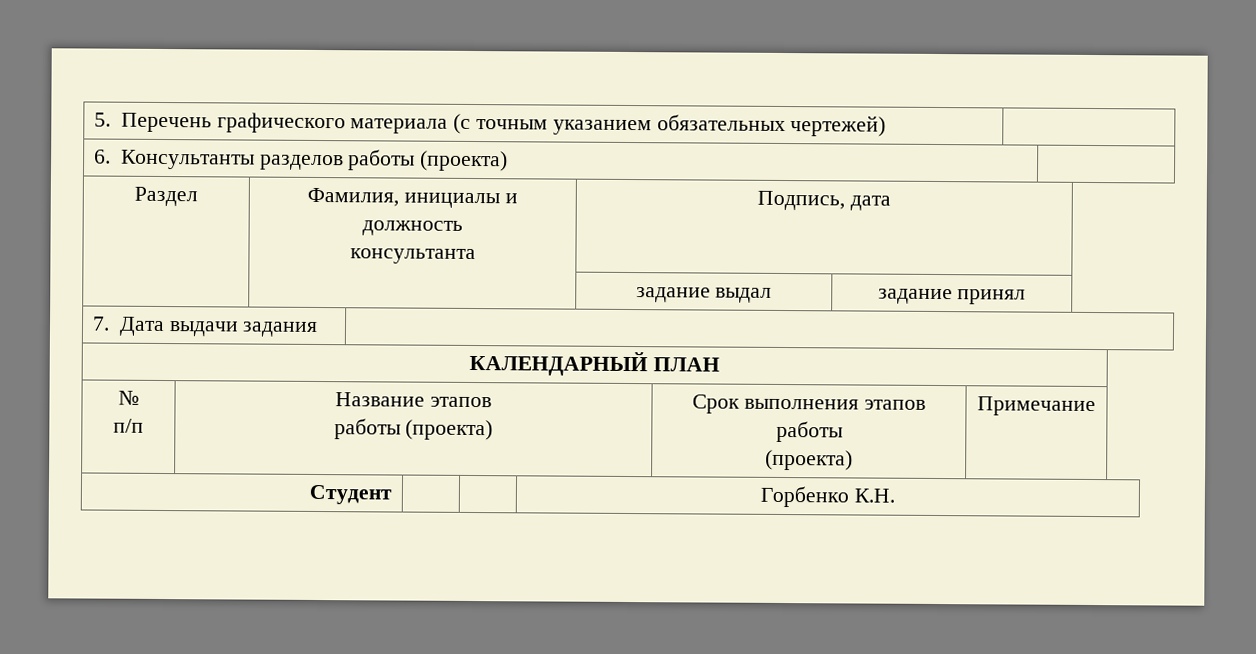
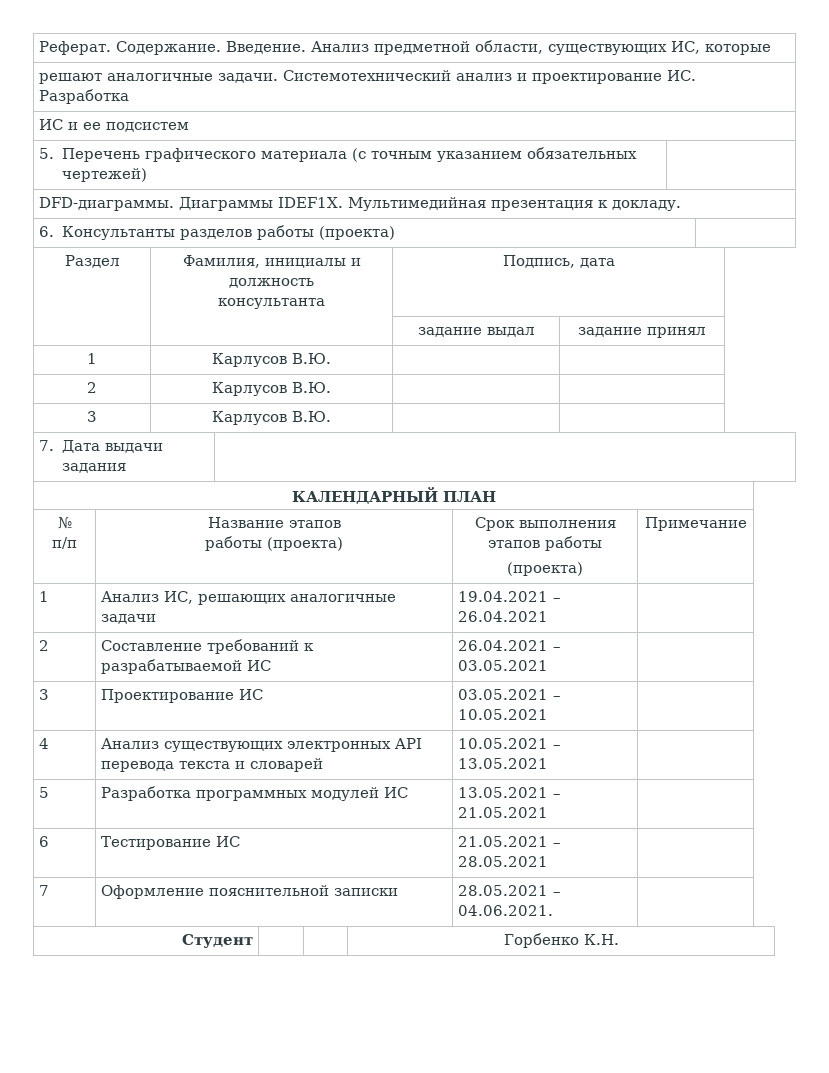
+ Реферат. Содержание. Введение. Анализ предметной области, существующих ИС, которые
+ решают аналогичные задачи. Системотехнический анализ и проектирование ИС. Разработка
+ ИС и ее подсистем
+ DFD-диаграммы. Диаграммы IDEF1X. Мультимедийная презентация к докладу.
+ 1 | Карлусов В.Ю. | |
+ 2 | Карлусов В.Ю. | |
+ 3 | Карлусов В.Ю. | |
+ 1 | Анализ ИС, решающих аналогичные задачи | 19.04.2021 – 26.04.2021 |
+ 2 | Составление требований к разрабатываемой ИС | 26.04.2021 – 03.05.2021 |
+ 3 | Проектирование ИС | 03.05.2021 – 10.05.2021 |
+ 4 | Анализ существующих электронных API перевода текста и словарей | 10.05.2021 – 13.05.2021 |
+ 5 | Разработка программных модулей ИС | 13.05.2021 – 21.05.2021 |
+ 6 | Тестирование ИС | 21.05.2021 – 28.05.2021 |
+ 7 | Оформление пояснительной записки | 28.05.2021 – 04.06.2021. |

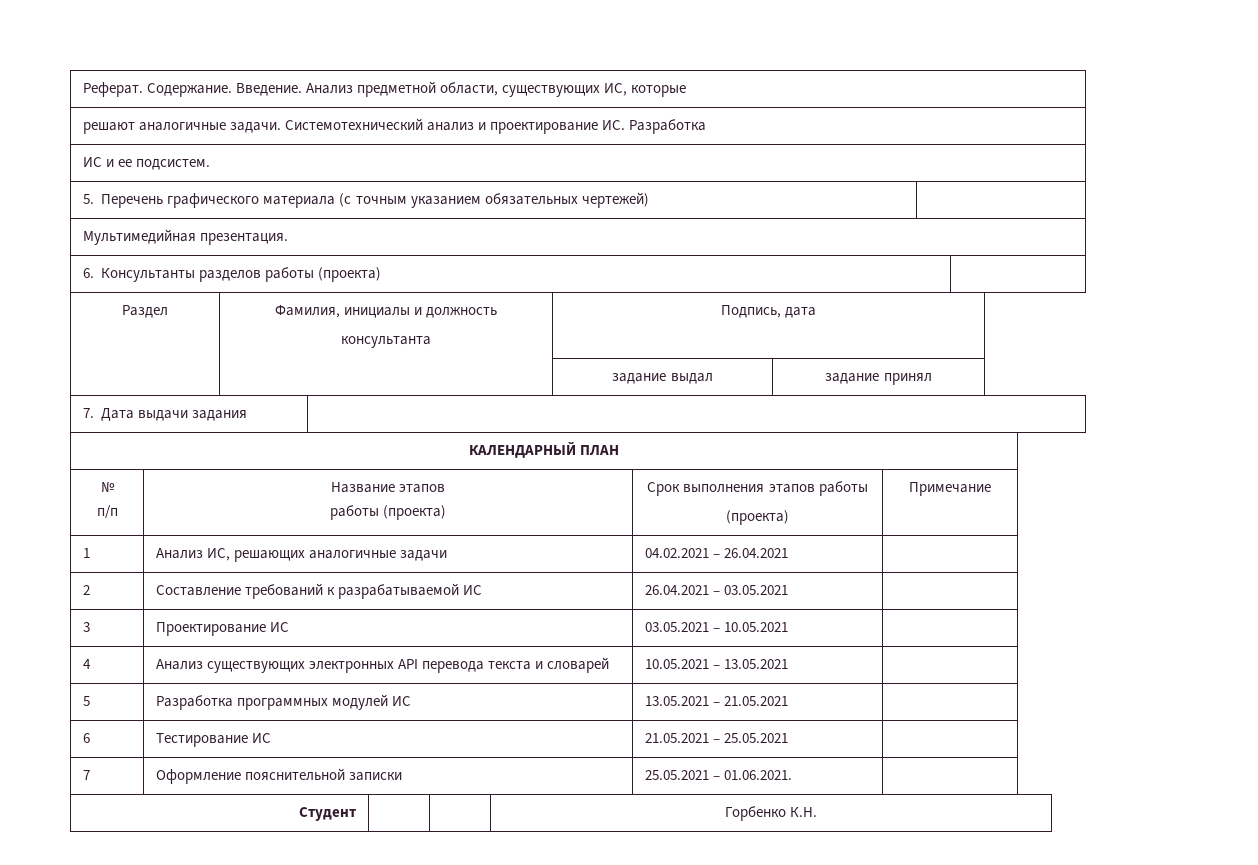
- ИС и ее подсистем
+ ИС и ее подсистем.
- DFD-диаграммы. Диаграммы IDEF1X. Мультимедийная презентация к докладу.
+ Мультимедийная презентация.
- 1 | Карлусов В.Ю. | |
- 2 | Карлусов В.Ю. | |
- 3 | Карлусов В.Ю. | |
- 1 | Анализ ИС, решающих аналогичные задачи | 19.04.2021 – 26.04.2021 |
+ 1 | Анализ ИС, решающих аналогичные задачи | 04.02.2021 – 26.04.2021 |
- 6 | Тестирование ИС | 21.05.2021 – 28.05.2021 |
+ 6 | Тестирование ИС | 21.05.2021 – 25.05.2021 |
- 7 | Оформление пояснительной записки | 28.05.2021 – 04.06.2021. |
+ 7 | Оформление пояснительной записки | 25.05.2021 – 01.06.2021. |

